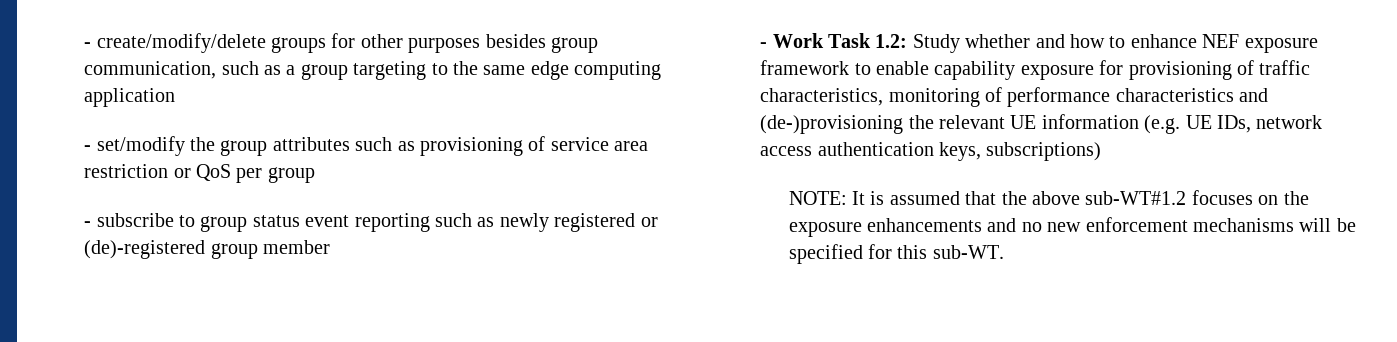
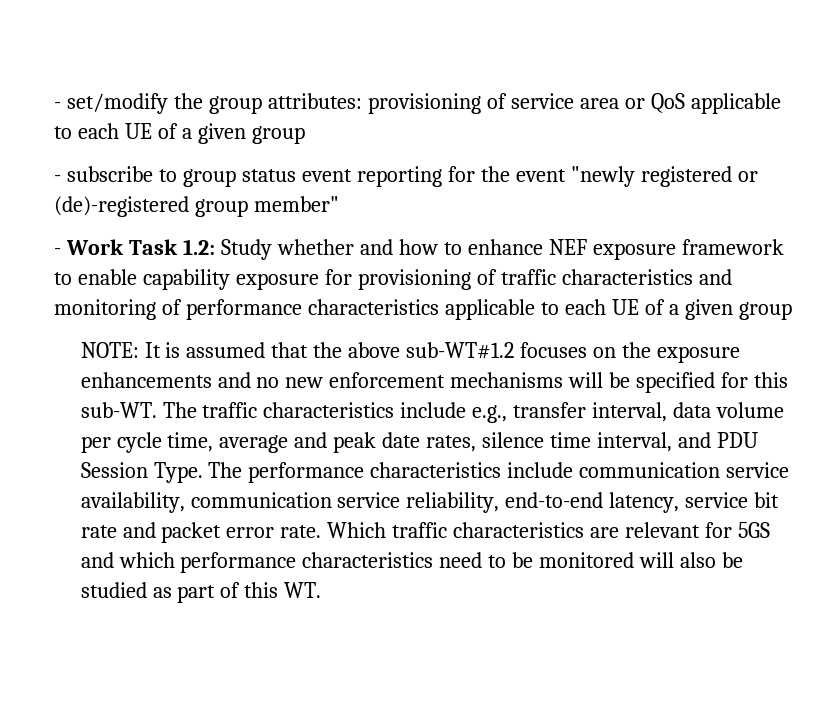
- - create/modify/delete groups for other purposes besides group communication, such as a group targeting to the same edge computing application
- - set/modify the group attributes such as provisioning of service area restriction or QoS per group
+ - set/modify the group attributes: provisioning of service area or QoS applicable to each UE of a given group
- - subscribe to group status event reporting such as newly registered or (de)-registered group member
+ - subscribe to group status event reporting for the event "newly registered or (de)-registered group member"
- - Work Task 1.2: Study whether and how to enhance NEF exposure framework to enable capability exposure for provisioning of traffic characteristics, monitoring of performance characteristics and (de-)provisioning the relevant UE information (e.g. UE IDs, network access authentication keys, subscriptions)
+ - Work Task 1.2: Study whether and how to enhance NEF exposure framework to enable capability exposure for provisioning of traffic characteristics and monitoring of performance characteristics applicable to each UE of a given group
+ The traffic characteristics include e.g., transfer interval, data volume per cycle time, average and peak date rates, silence time interval, and PDU Session Type. The performance characteristics include communication service availability, communication service reliability, end-to-end latency, service bit rate and packet error rate. Which traffic characteristics are relevant for 5GS and which performance characteristics need to be monitored will also be studied as part of this WT.

